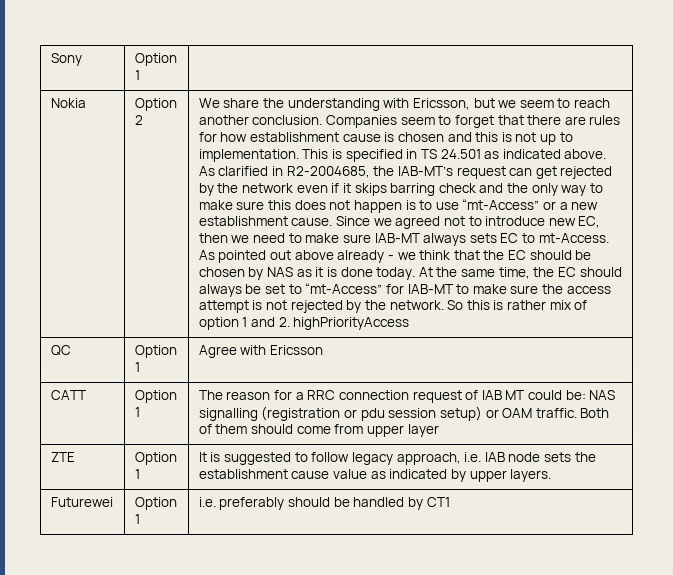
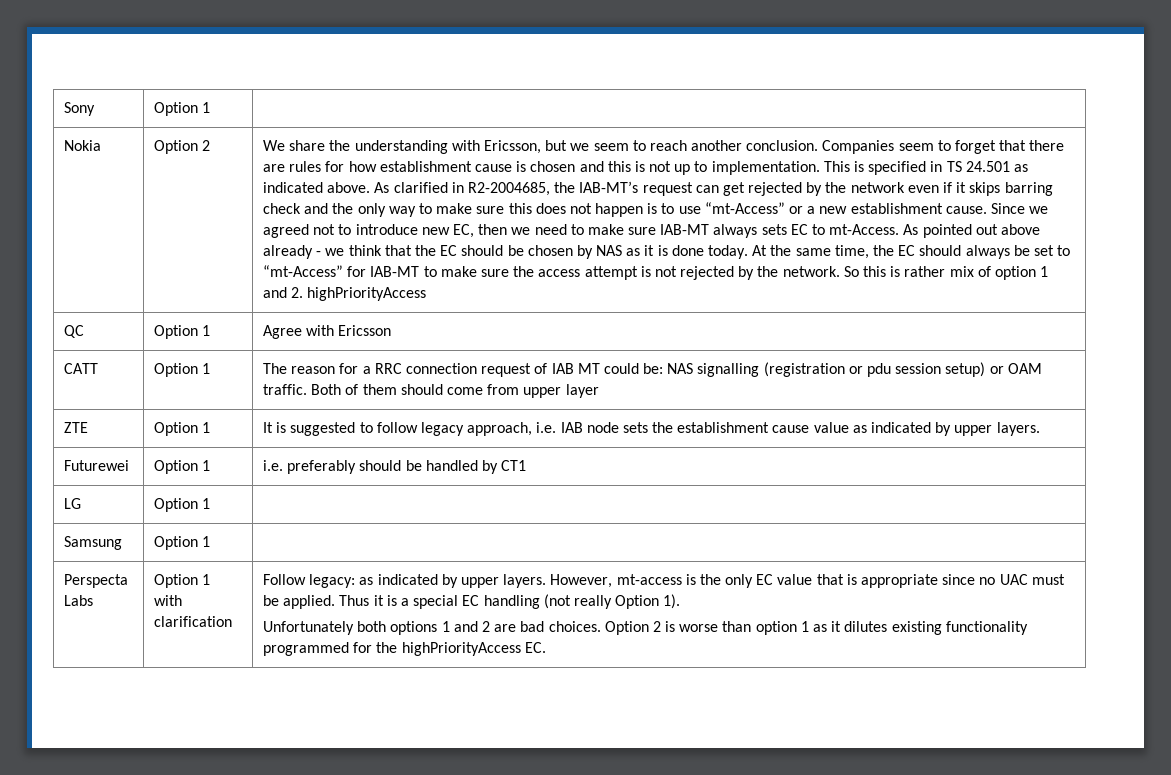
+ LG | Option 1 |
+ Samsung | Option 1 |
+ Perspecta Labs | Option 1 with clarification | Follow legacy: as indicated by upper layers. However, mt-access is the only EC value that is appropriate since no UAC must be applied. Thus it is a special EC handling (not really Option 1).
+ Unfortunately both options 1 and 2 are bad choices. Option 2 is worse than option 1 as it dilutes existing functionality programmed for the highPriorityAccess EC.

